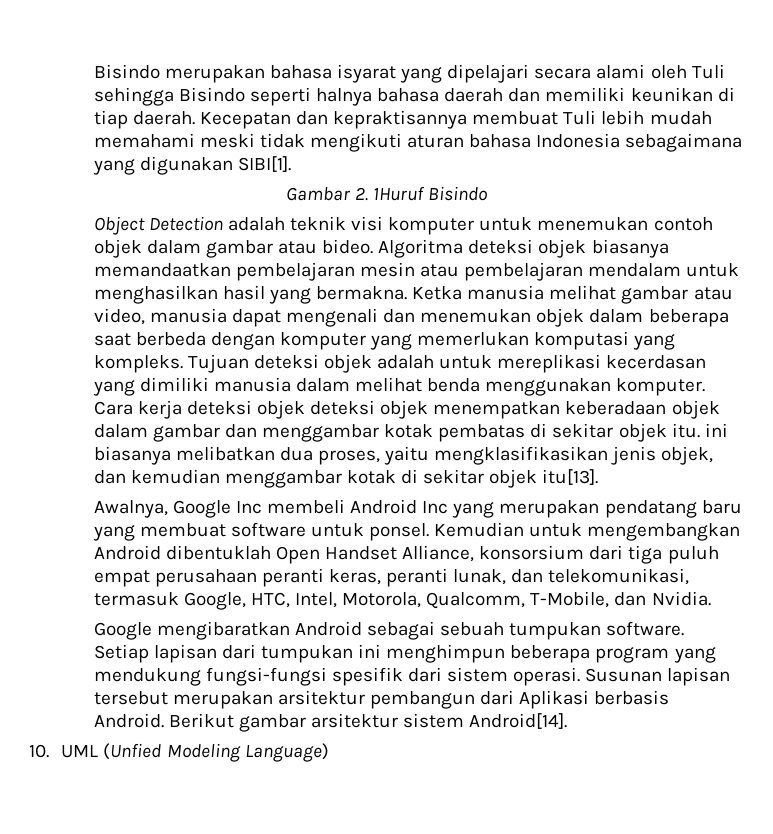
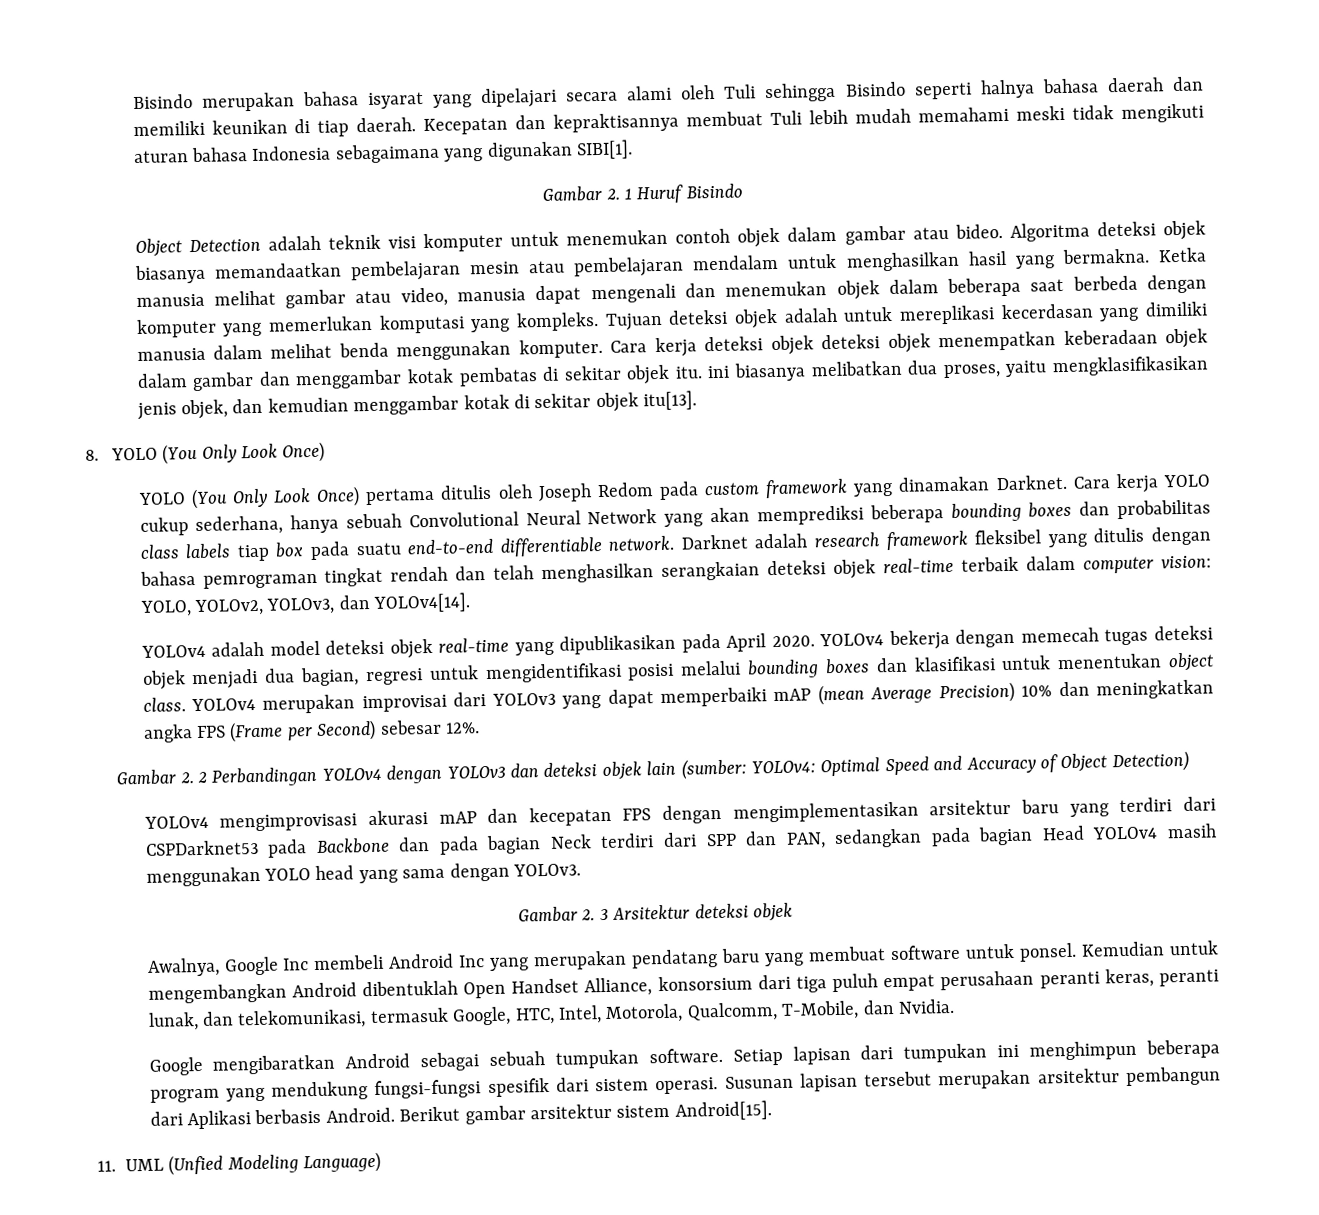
- Gambar 2. 1Huruf Bisindo
+ Gambar 2. 1 Huruf Bisindo
+ 8. YOLO (You Only Look Once)
+ YOLO (You Only Look Once) pertama ditulis oleh Joseph Redom pada custom framework yang dinamakan Darknet. Cara kerja YOLO cukup sederhana, hanya sebuah Convolutional Neural Network yang akan memprediksi beberapa bounding boxes dan probabilitas class labels tiap box pada suatu end-to-end differentiable network. Darknet adalah research framework fleksibel yang ditulis dengan bahasa pemrograman tingkat rendah dan telah menghasilkan serangkaian deteksi objek real-time terbaik dalam computer vision: YOLO, YOLOv2, YOLOv3, dan YOLOv4[14].
+ YOLOv4 adalah model deteksi objek real-time yang dipublikasikan pada April 2020. YOLOv4 bekerja dengan memecah tugas deteksi objek menjadi dua bagian, regresi untuk mengidentifikasi posisi melalui bounding boxes dan klasifikasi untuk menentukan object class. YOLOv4 merupakan improvisai dari YOLOv3 yang dapat memperbaiki mAP (mean Average Precision) 10% dan meningkatkan angka FPS (Frame per Second) sebesar 12%.
+ Gambar 2. 2 Perbandingan YOLOv4 dengan YOLOv3 dan deteksi objek lain (sumber: YOLOv4: Optimal Speed and Accuracy of Object Detection)
+ YOLOv4 mengimprovisasi akurasi mAP dan kecepatan FPS dengan mengimplementasikan arsitektur baru yang terdiri dari CSPDarknet53 pada Backbone dan pada bagian Neck terdiri dari SPP dan PAN, sedangkan pada bagian Head YOLOv4 masih menggunakan YOLO head yang sama dengan YOLOv3.
+ Gambar 2. 3 Arsitektur deteksi objek
- Berikut gambar arsitektur sistem Android[14].
- 10. UML (Unfied Modeling Language)
+ Berikut gambar arsitektur sistem Android[15].
+ 11. UML (Unfied Modeling Language)

